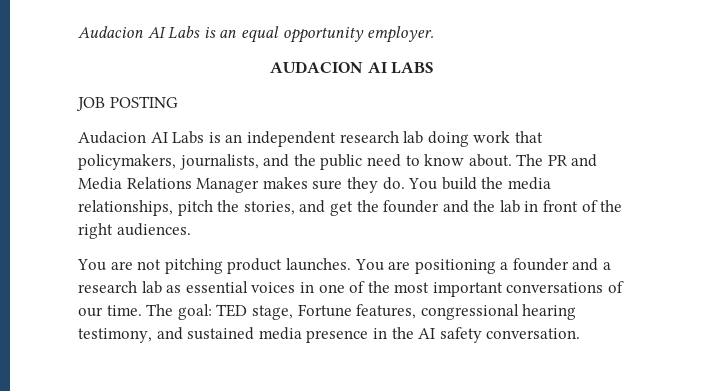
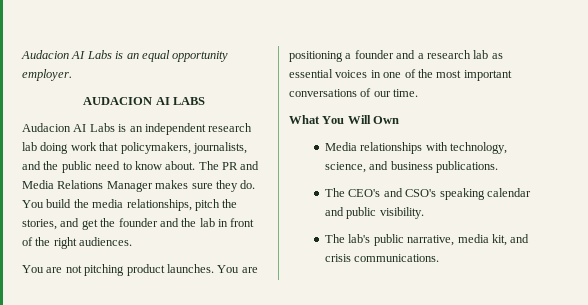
- JOB POSTING
- You are positioning a founder and a research lab as essential voices in one of the most important conversations of our time. The goal: TED stage, Fortune features, congressional hearing testimony, and sustained media presence in the AI safety conversation.
+ You are positioning a founder and a research lab as essential voices in one of the most important conversations of our time.
+ What You Will Own
+ Media relationships with technology, science, and business publications.
+ The CEO's and CSO's speaking calendar and public visibility.
+ The lab's public narrative, media kit, and crisis communications.

